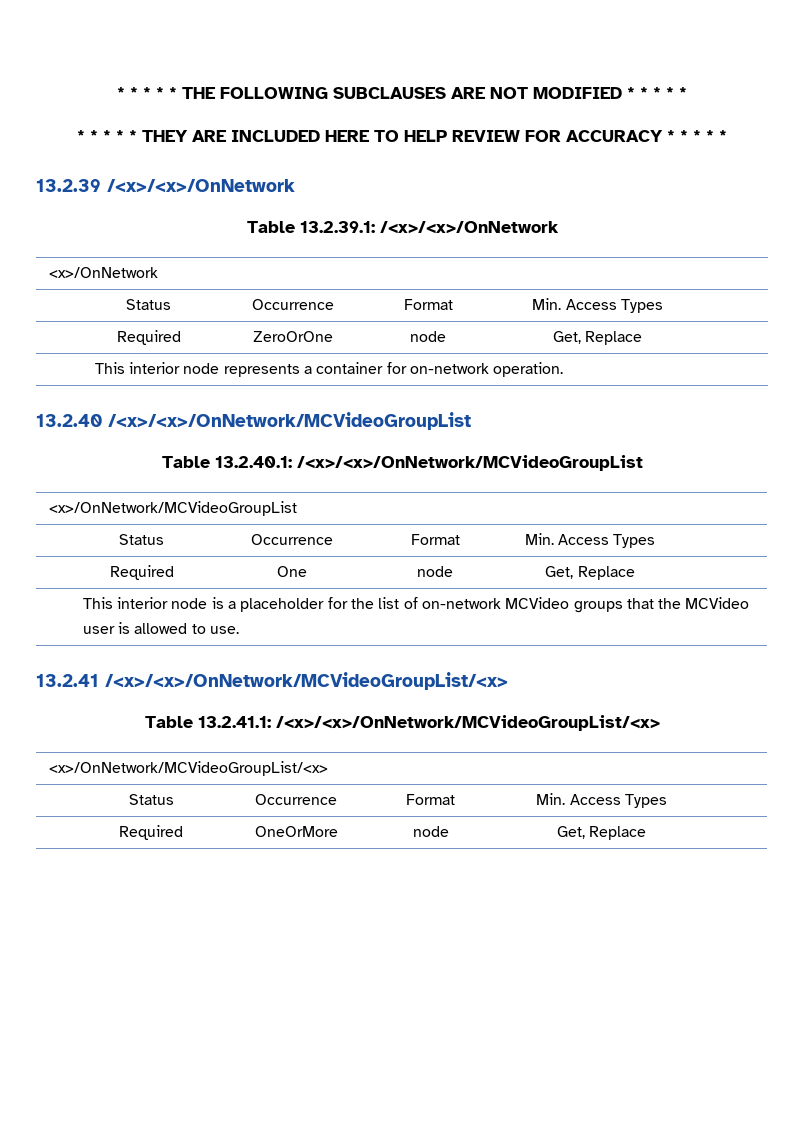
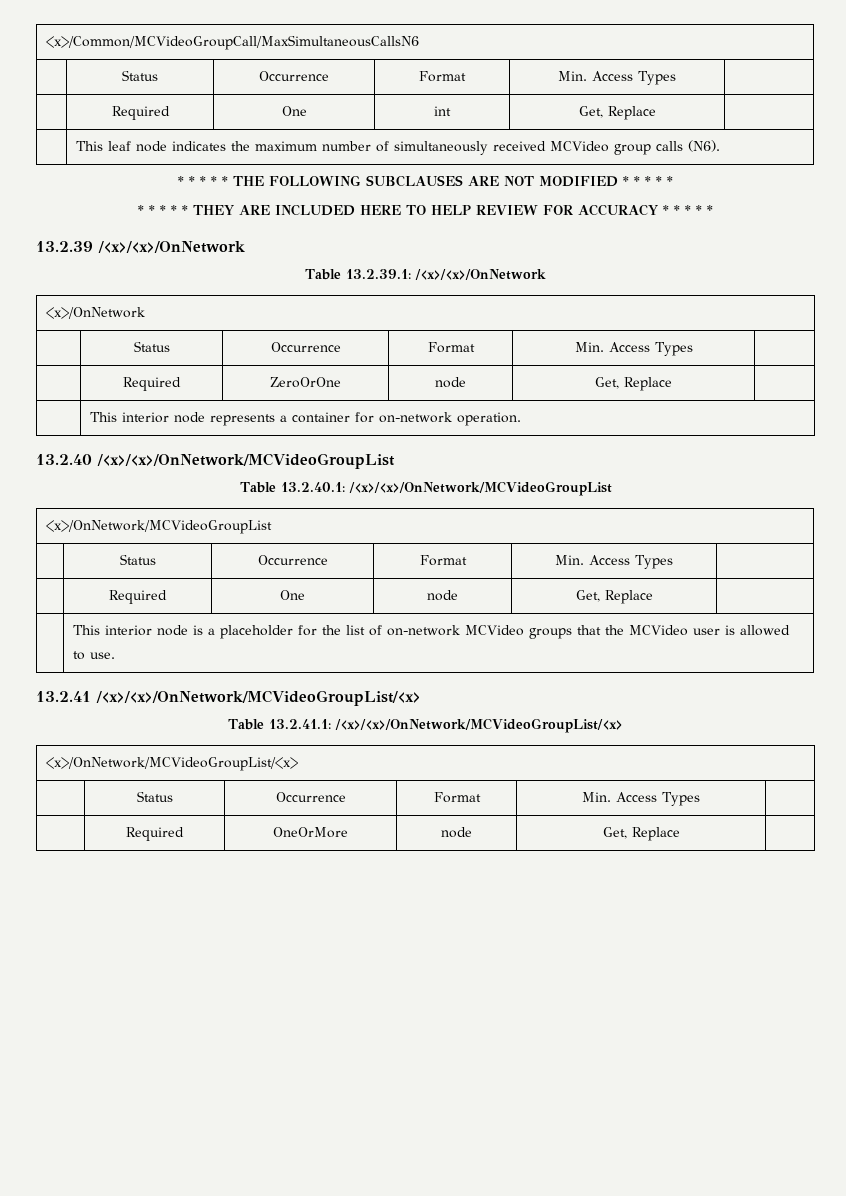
+ <x>/Common/MCVideoGroupCall/MaxSimultaneousCallsN6
+ | Status | Occurrence | Format | Min. Access Types |
+ | Required | One | int | Get, Replace |
+ | This leaf node indicates the maximum number of simultaneously received MCVideo group calls (N6).

